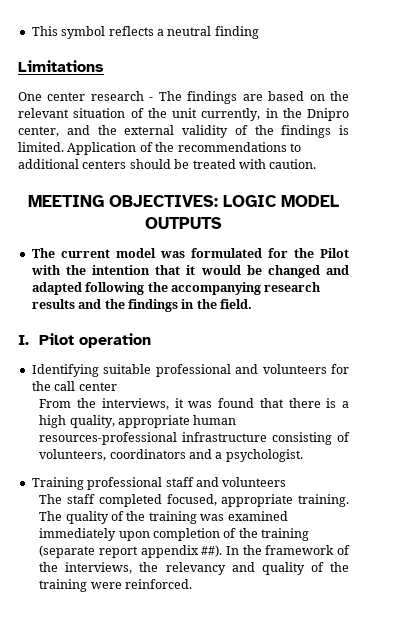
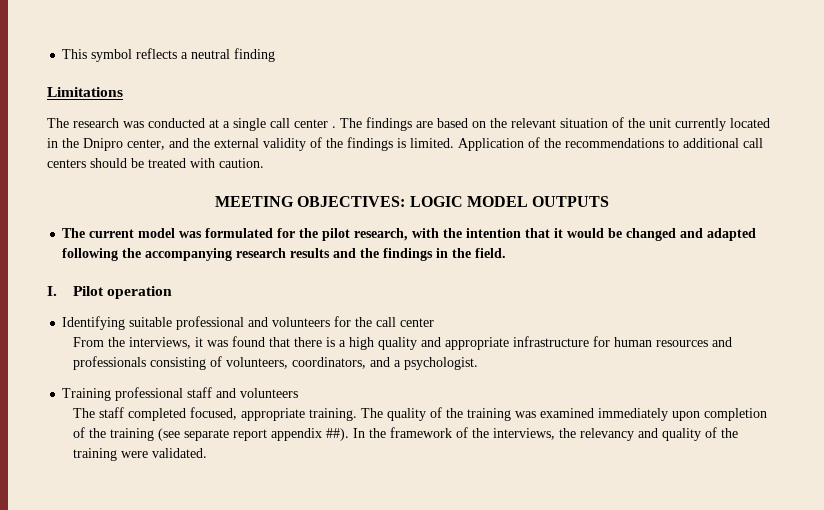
- One center research - The findings are based on the relevant situation of the unit currently, in the Dnipro center, and the external validity of the findings is limited.
+ The research was conducted at a single call center . The findings are based on the relevant situation of the unit currently located in the Dnipro center, and the external validity of the findings is limited.
- Application of the recommendations to additional centers should be treated with caution.
+ Application of the recommendations to additional call centers should be treated with caution.
- The current model was formulated for the Pilot with the intention that it would be changed and adapted following the accompanying research results and the findings in the field.
+ The current model was formulated for the pilot research, with the intention that it would be changed and adapted following the accompanying research results and the findings in the field.
- From the interviews, it was found that there is a high quality, appropriate human resources-professional infrastructure consisting of volunteers, coordinators and a psychologist.
+ From the interviews, it was found that there is a high quality and appropriate infrastructure for human resources and professionals consisting of volunteers, coordinators, and a psychologist.
- The quality of the training was examined immediately upon completion of the training (separate report appendix ##).
+ The quality of the training was examined immediately upon completion of the training (see separate report appendix ##).
- In the framework of the interviews, the relevancy and quality of the training were reinforced.
+ In the framework of the interviews, the relevancy and quality of the training were validated.

